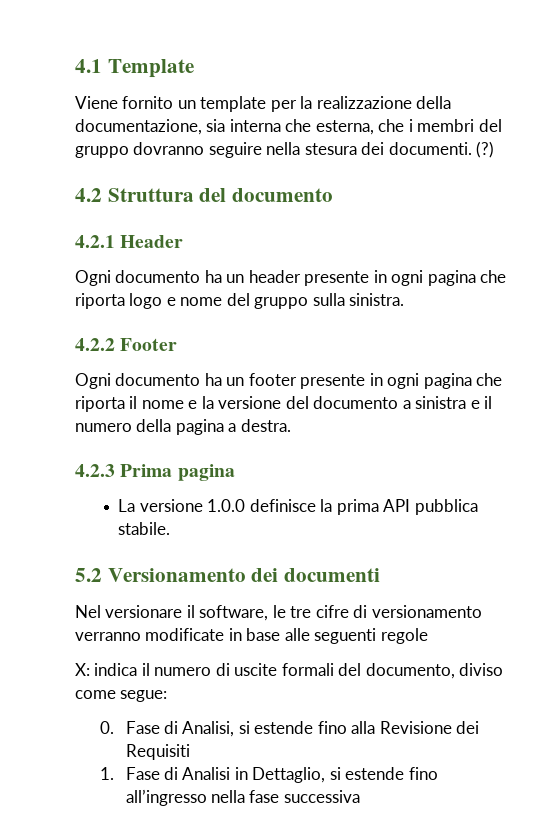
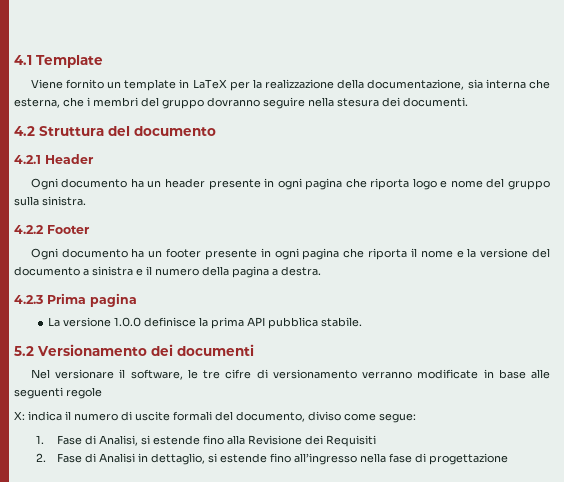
- Viene fornito un template per la realizzazione della documentazione, sia interna che esterna, che i membri del gruppo dovranno seguire nella stesura dei documenti. (?)
+ Viene fornito un template in LaTeX per la realizzazione della documentazione, sia interna che esterna, che i membri del gruppo dovranno seguire nella stesura dei documenti.
- 0. Fase di Analisi, si estende fino alla Revisione dei Requisiti
+ 1. Fase di Analisi, si estende fino alla Revisione dei Requisiti
- 1. Fase di Analisi in Dettaglio, si estende fino all’ingresso nella fase successiva
+ 2. Fase di Analisi in dettaglio, si estende fino all’ingresso nella fase di progettazione

